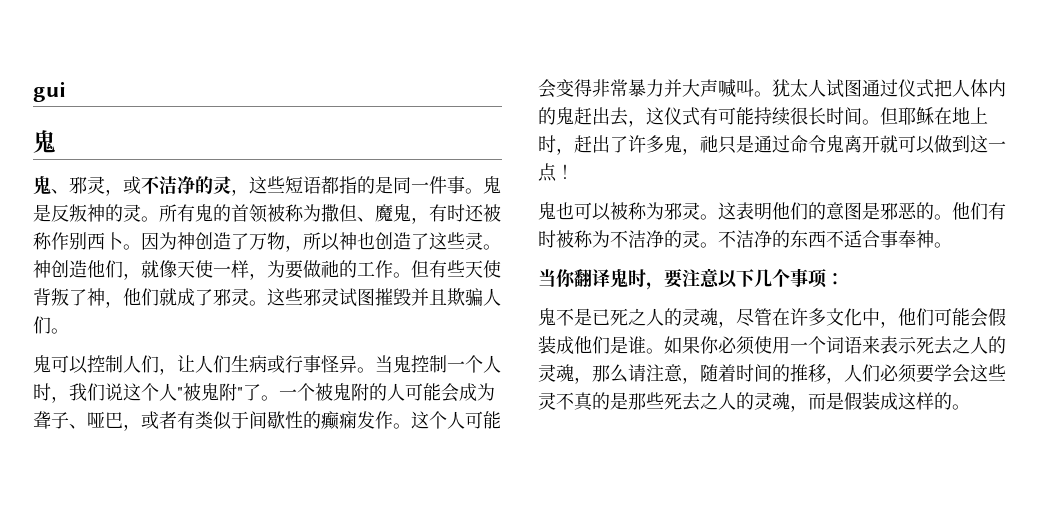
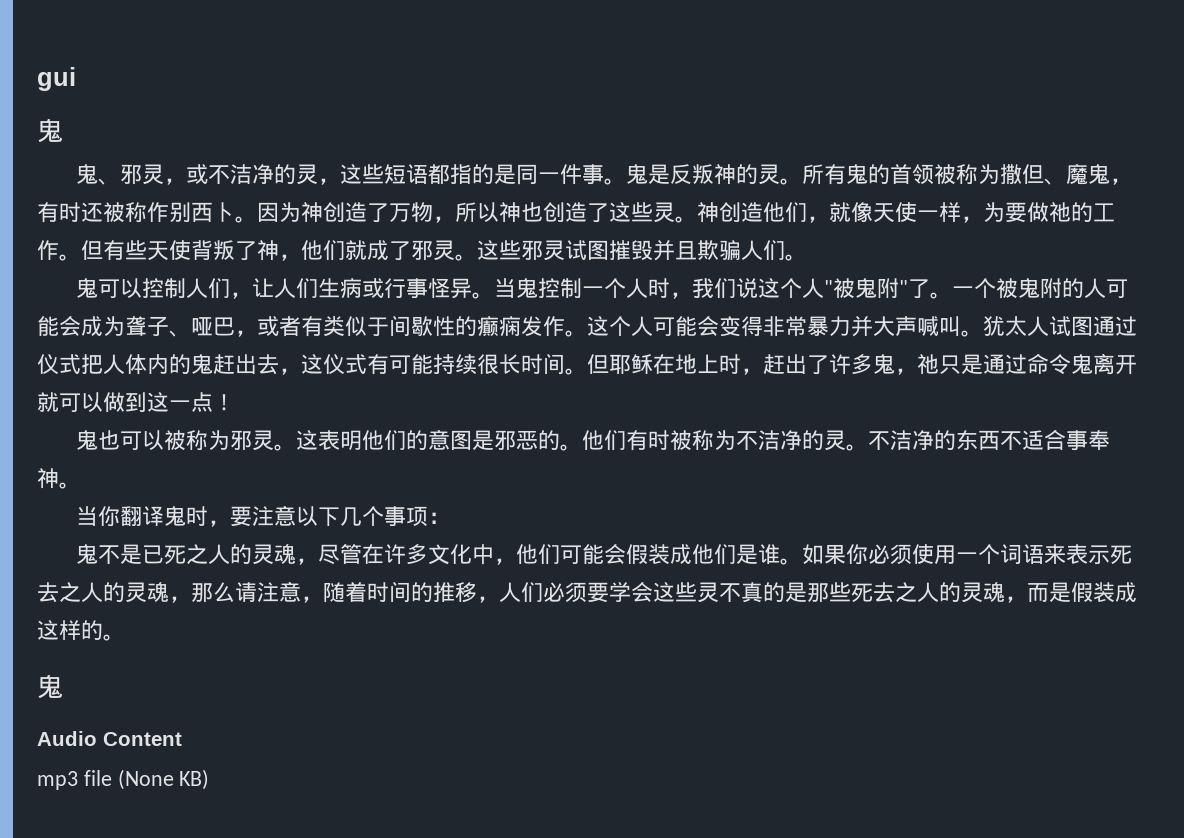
  如果你必须使用一个词语来表示死去之人的灵魂，那么请注意，随着时间的推移，人们必须要学会这些灵不真的是那些死去之人的灵魂，而是假装成这样的。
+ 鬼
+ Audio Content
+ mp3 file (None KB)

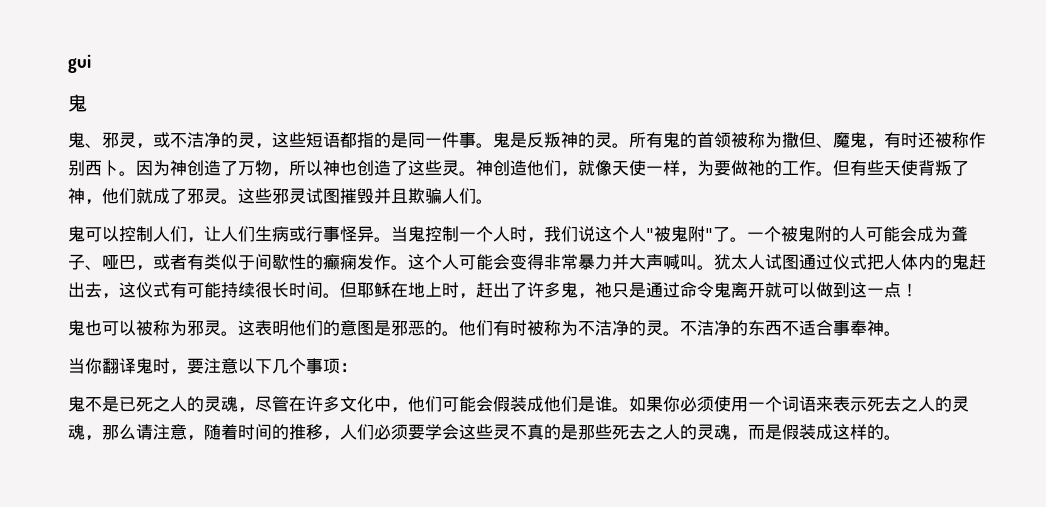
  如果你必须使用一个词语来表示死去之人的灵魂，那么请注意，随着时间的推移，人们必须要学会这些灵不真的是那些死去之人的灵魂，而是假装成这样的。
- 鬼
- Audio Content
- mp3 file (None KB)

